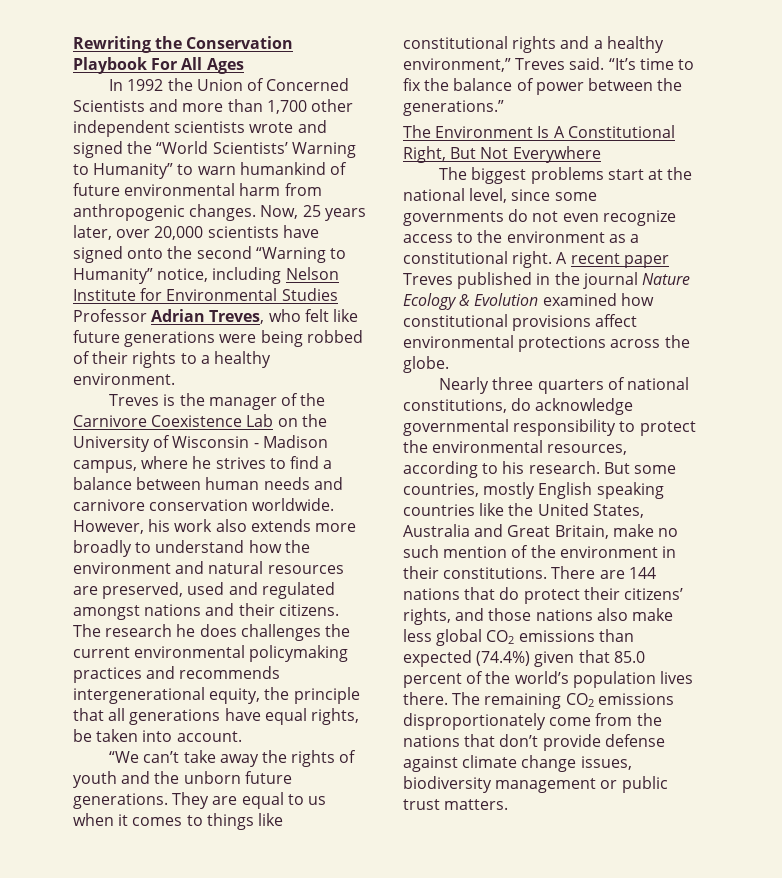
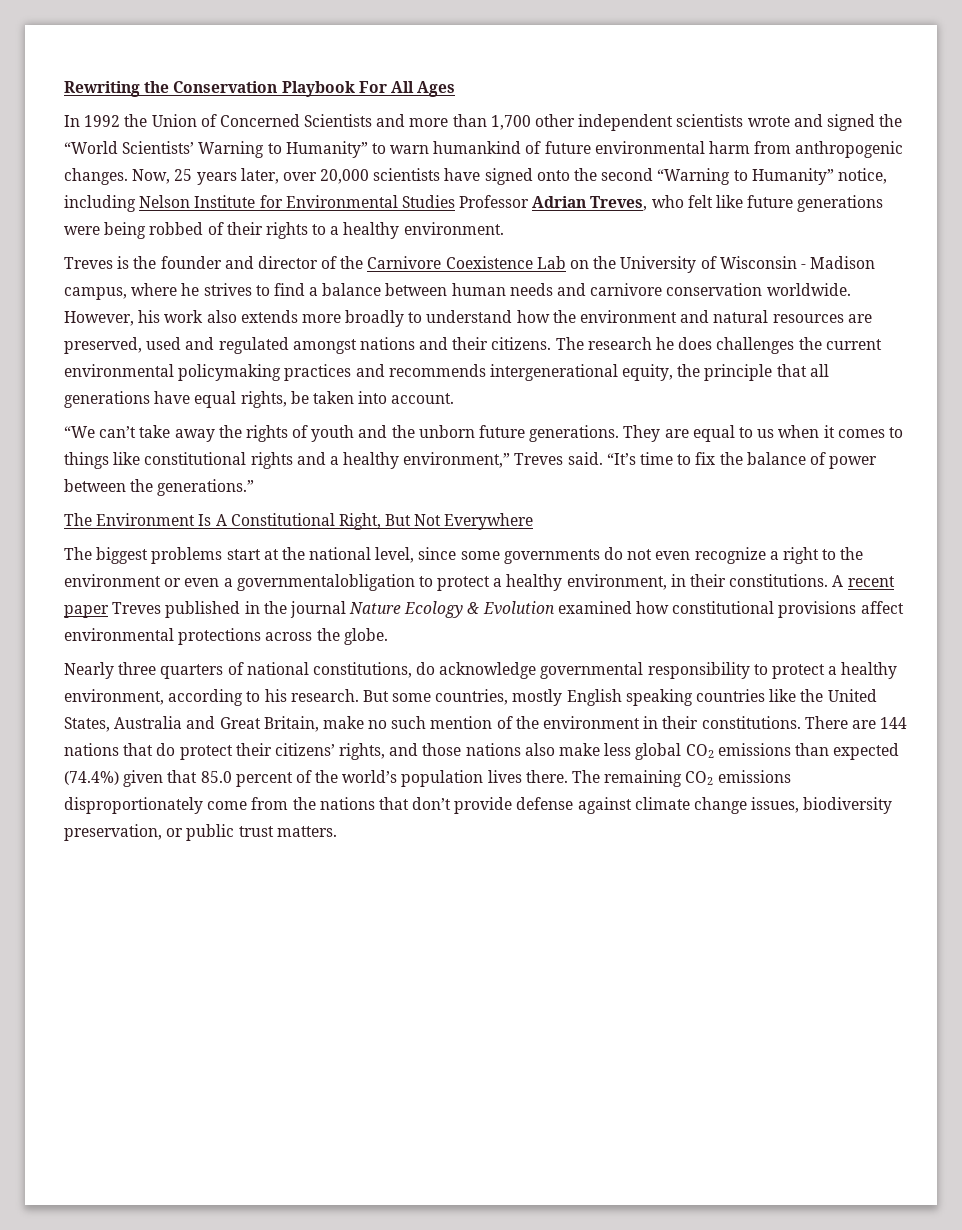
- Treves is the manager of the Carnivore Coexistence Lab on the University of Wisconsin - Madison campus, where he strives to find a balance between human needs and carnivore conservation worldwide.
+ Treves is the founder and director of the Carnivore Coexistence Lab on the University of Wisconsin - Madison campus, where he strives to find a balance between human needs and carnivore conservation worldwide.
- The biggest problems start at the national level, since some governments do not even recognize access to the environment as a constitutional right.
+ The biggest problems start at the national level, since some governments do not even recognize a right to the environment or even a governmentalobligation to protect a healthy environment, in their constitutions.
- Nearly three quarters of national constitutions, do acknowledge governmental responsibility to protect the environmental resources, according to his research.
+ Nearly three quarters of national constitutions, do acknowledge governmental responsibility to protect a healthy environment, according to his research.
- The remaining CO2 emissions disproportionately come from the nations that don’t provide defense against climate change issues, biodiversity management or public trust matters.
+ The remaining CO2 emissions disproportionately come from the nations that don’t provide defense against climate change issues, biodiversity preservation, or public trust matters.

